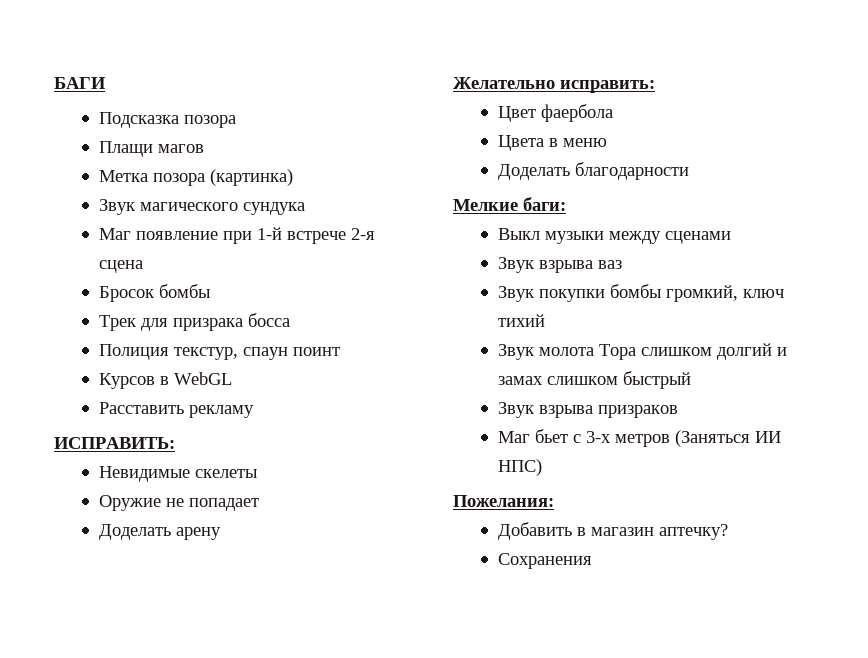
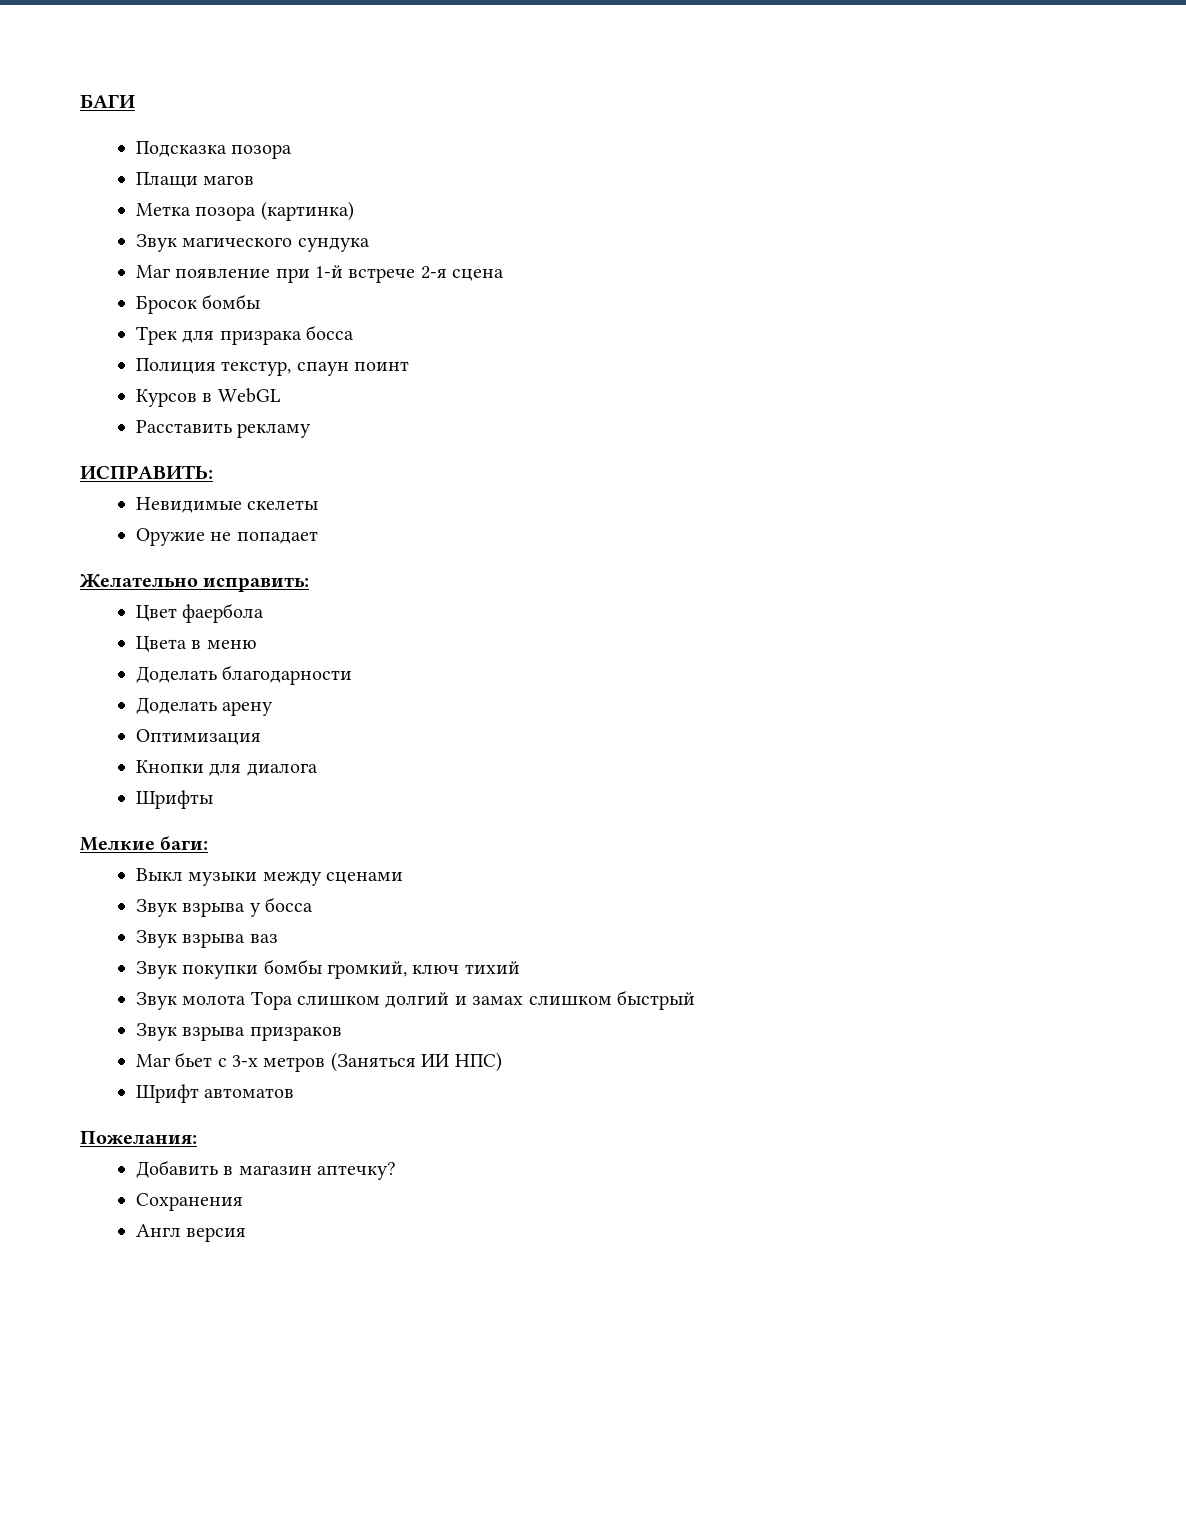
- Доделать арену
+ Доделать арену
+ Оптимизация
+ Кнопки для диалога
+ Шрифты
+ Звук взрыва у босса
+ Шрифт автоматов
+ Англ версия

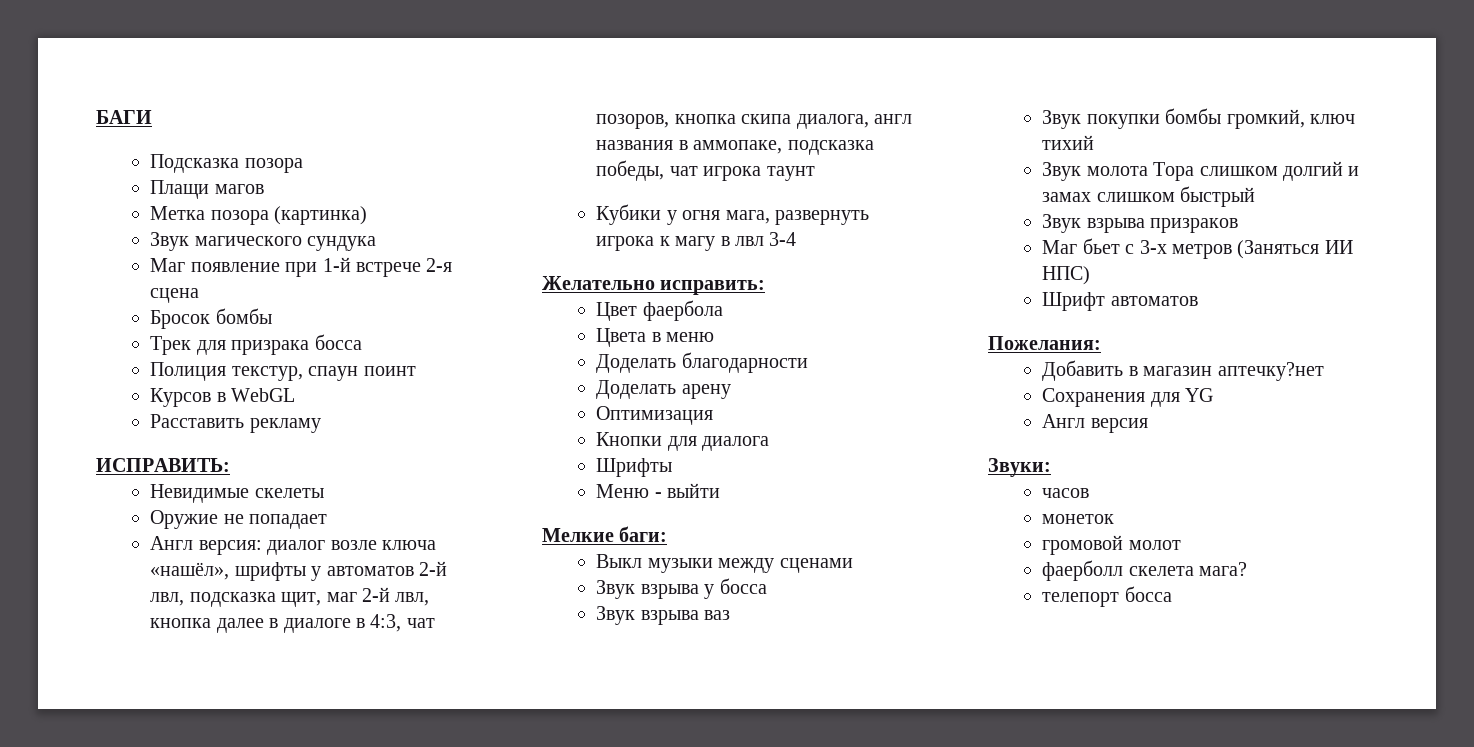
+ Англ версия: диалог возле ключа «нашёл», шрифты у автоматов 2-й лвл, подсказка щит, маг 2-й лвл, кнопка далее в диалоге в 4:3, чат позоров, кнопка скипа диалога, англ названия в аммопаке, подсказка победы, чат игрока таунт
+ Кубики у огня мага, развернуть игрока к магу в лвл 3-4
+ Меню - выйти
- Добавить в магазин аптечку?
+ Добавить в магазин аптечку?нет
- Сохранения
+ Сохранения для YG
+ Звуки:
+ часов
+ монеток
+ громовой молот
+ фаерболл скелета мага?
+ телепорт босса

